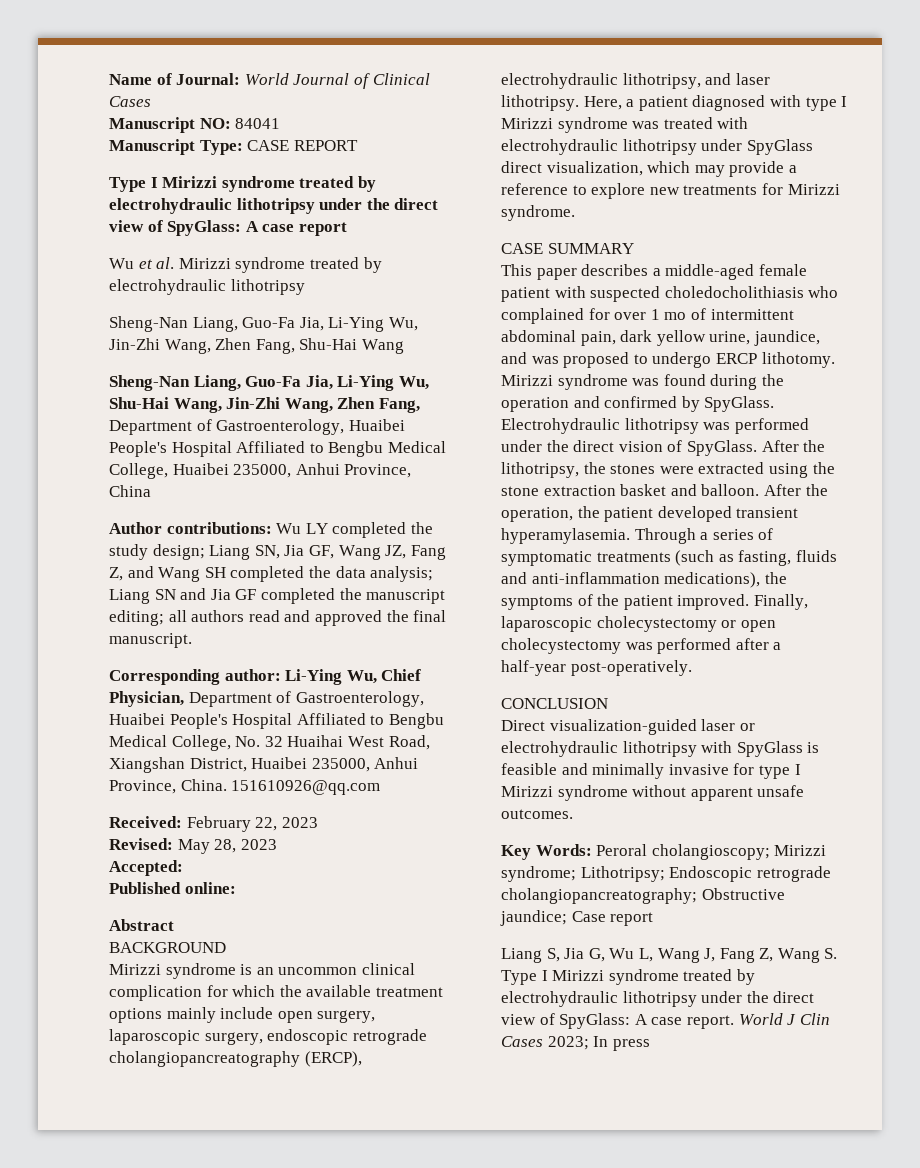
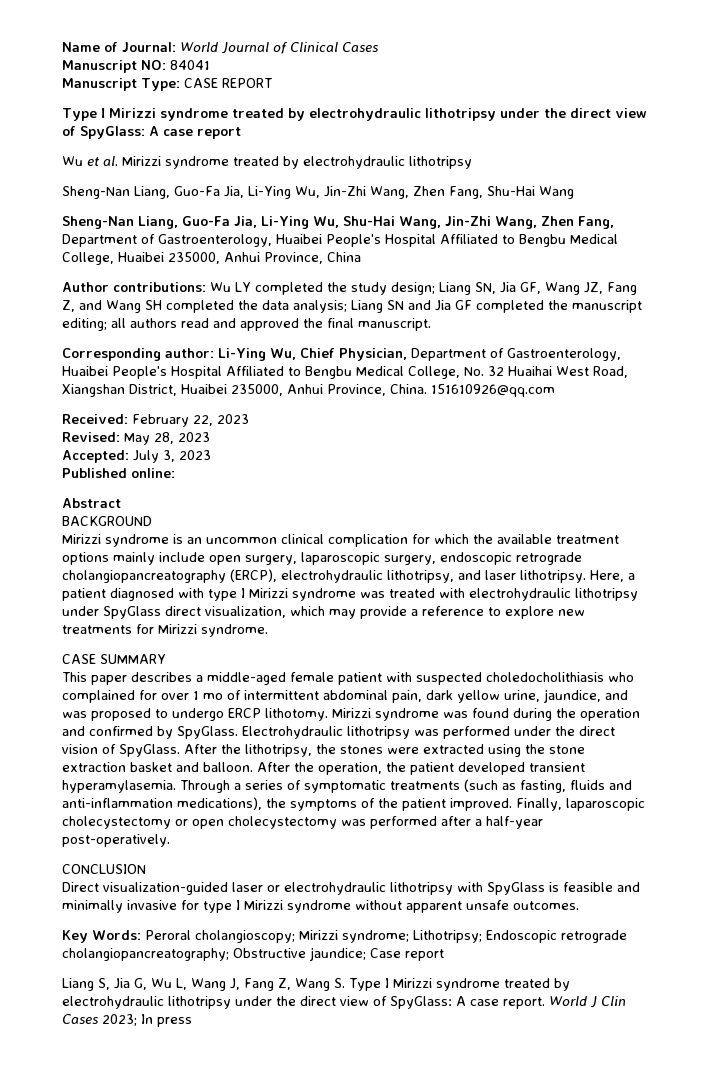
- Accepted:
+ Accepted: July 3, 2023

